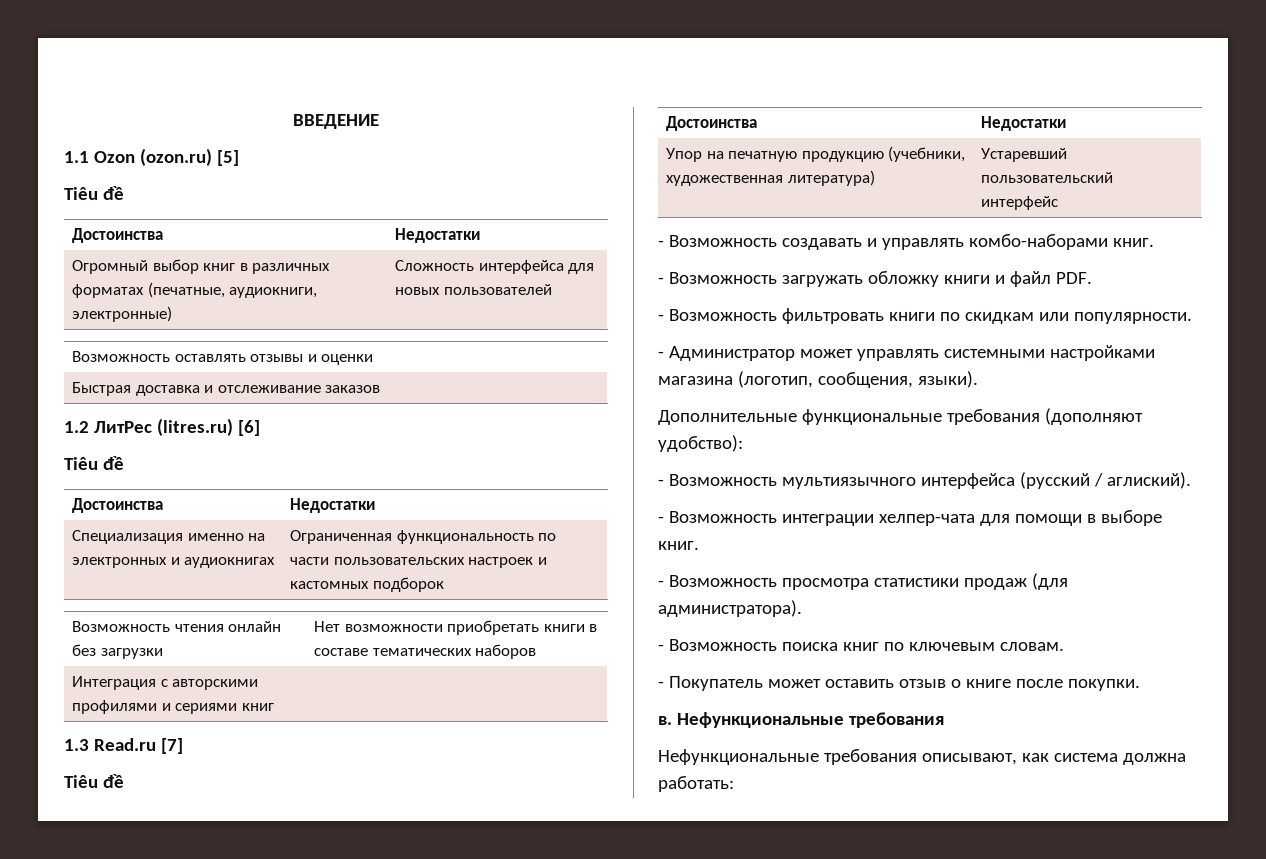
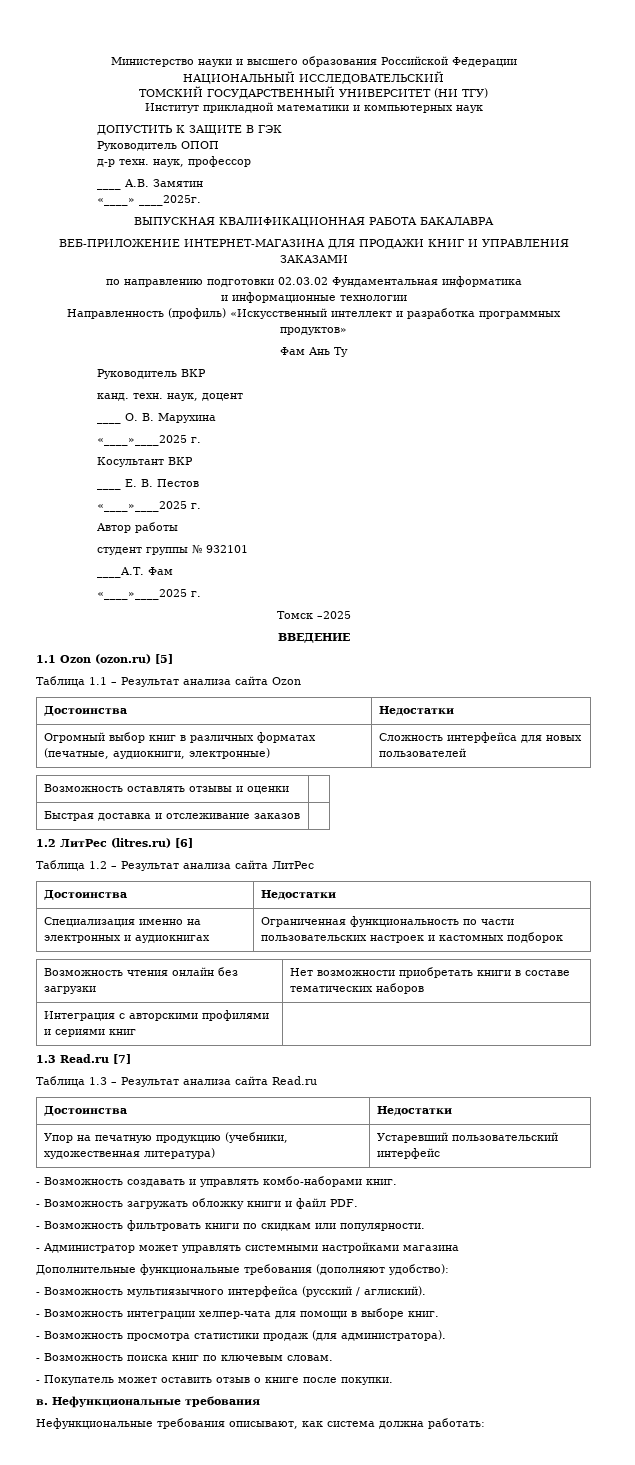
+ Министерство науки и высшего образования Российской Федерации
+ НАЦИОНАЛЬНЫЙ ИССЛЕДОВАТЕЛЬСКИЙ
+ ТОМСКИЙ ГОСУДАРСТВЕННЫЙ УНИВЕРСИТЕТ (НИ ТГУ)
+ Институт прикладной математики и компьютерных наук
+ ДОПУСТИТЬ К ЗАЩИТЕ В ГЭК
+ Руководитель ОПОП
+ д-р техн. наук, профессор
+ ____ А.В. Замятин
+ «____» ____2025г.
+ ВЫПУСКНАЯ КВАЛИФИКАЦИОННАЯ РАБОТА БАКАЛАВРА
+ ВЕБ-ПРИЛОЖЕНИЕ ИНТЕРНЕТ-МАГАЗИНА ДЛЯ ПРОДАЖИ КНИГ И УПРАВЛЕНИЯ ЗАКАЗАМИ
+ по направлению подготовки 02.03.02 Фундаментальная информатика
+ и информационные технологии
+ Направленность (профиль) «Искусственный интеллект и разработка программных продуктов»
+ Фам Ань Ту
+ Руководитель ВКР
+ канд. техн. наук, доцент
+ ____ О. В. Марухина
+ «____»____2025 г.
+ Косультант ВКР
+ ____ Е. В. Пестов
+ «____»____2025 г.
+ Автор работы
+ студент группы № 932101
+ ____А.Т. Фам
+ «____»____2025 г.
+ Томск –2025
  1.1 Ozon (ozon.ru) [5]
- Tiêu đề
+ Таблица 1.1 – Результат анализа сайта Ozon
  1.2 ЛитРес (litres.ru) [6]
- Tiêu đề
+ Таблица 1.2 – Результат анализа сайта ЛитРес
  1.3 Read.ru [7]
- Tiêu đề
+ Таблица 1.3 – Результат анализа сайта Read.ru
- - Администратор может управлять системными настройками магазина (логотип, сообщения, языки).
+ - Администратор может управлять системными настройками магазина

